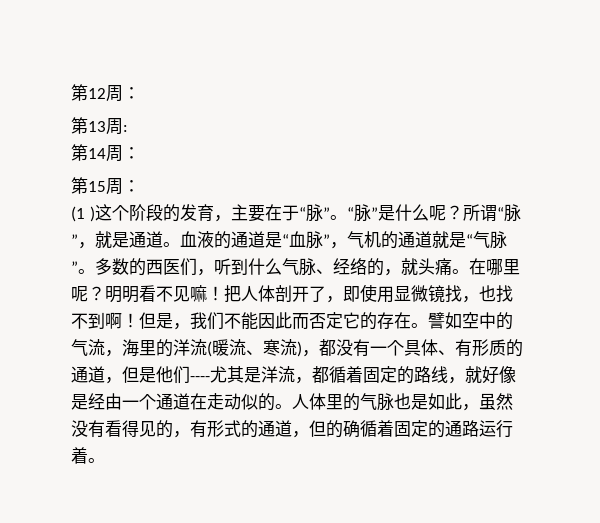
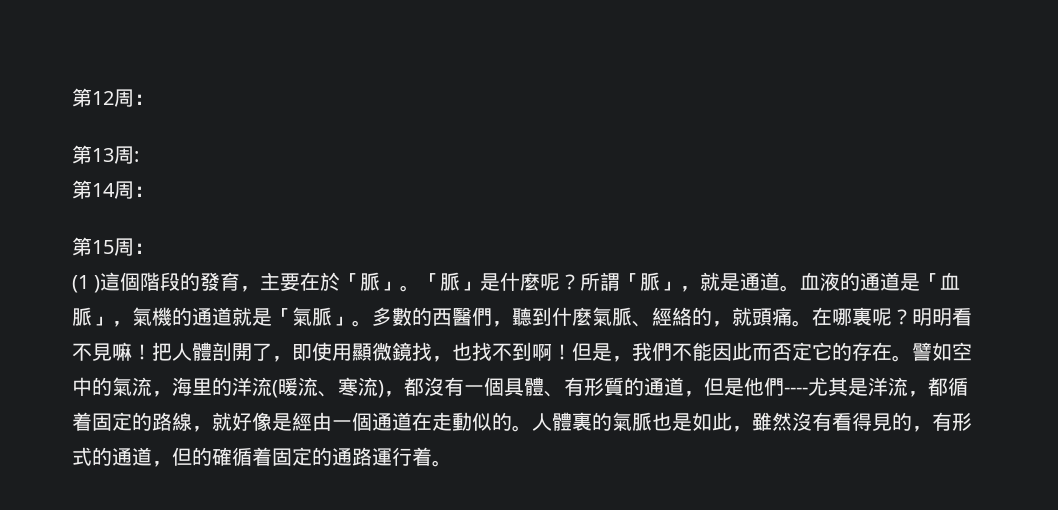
- (1 )这个阶段的发育，主要在于“脉”。“脉”是什么呢？所谓“脉”，就是通道。
+ (1 )這個階段的發育，主要在於「脈」。「脈」是什麼呢？所謂「脈」，就是通道。
- 血液的通道是“血脉”，气机的通道就是“气脉”。多数的西医们，听到什么气脉、经络的，就头痛。
+ 血液的通道是「血脈」，氣機的通道就是「氣脈」。多數的西醫們，聽到什麼氣脈、經絡的，就頭痛。
- 在哪里呢？
+ 在哪裏呢？
- 明明看不见嘛！
+ 明明看不見嘛！
- 把人体剖开了，即使用显微镜找，也找不到啊！
+ 把人體剖開了，即使用顯微鏡找，也找不到啊！
- 但是，我们不能因此而否定它的存在。
+ 但是，我們不能因此而否定它的存在。
- 譬如空中的气流，海里的洋流(暖流、寒流)，都没有一个具体、有形质的通道，但是他们----尤其是洋流，都循着固定的路线，就好像是经由一个通道在走动似的。
+ 譬如空中的氣流，海里的洋流(暖流、寒流)，都沒有一個具體、有形質的通道，但是他們----尤其是洋流，都循着固定的路線，就好像是經由一個通道在走動似的。
- 人体里的气脉也是如此，虽然没有看得见的，有形式的通道，但的确循着固定的通路运行着。
+ 人體裏的氣脈也是如此，雖然沒有看得見的，有形式的通道，但的確循着固定的通路運行着。

